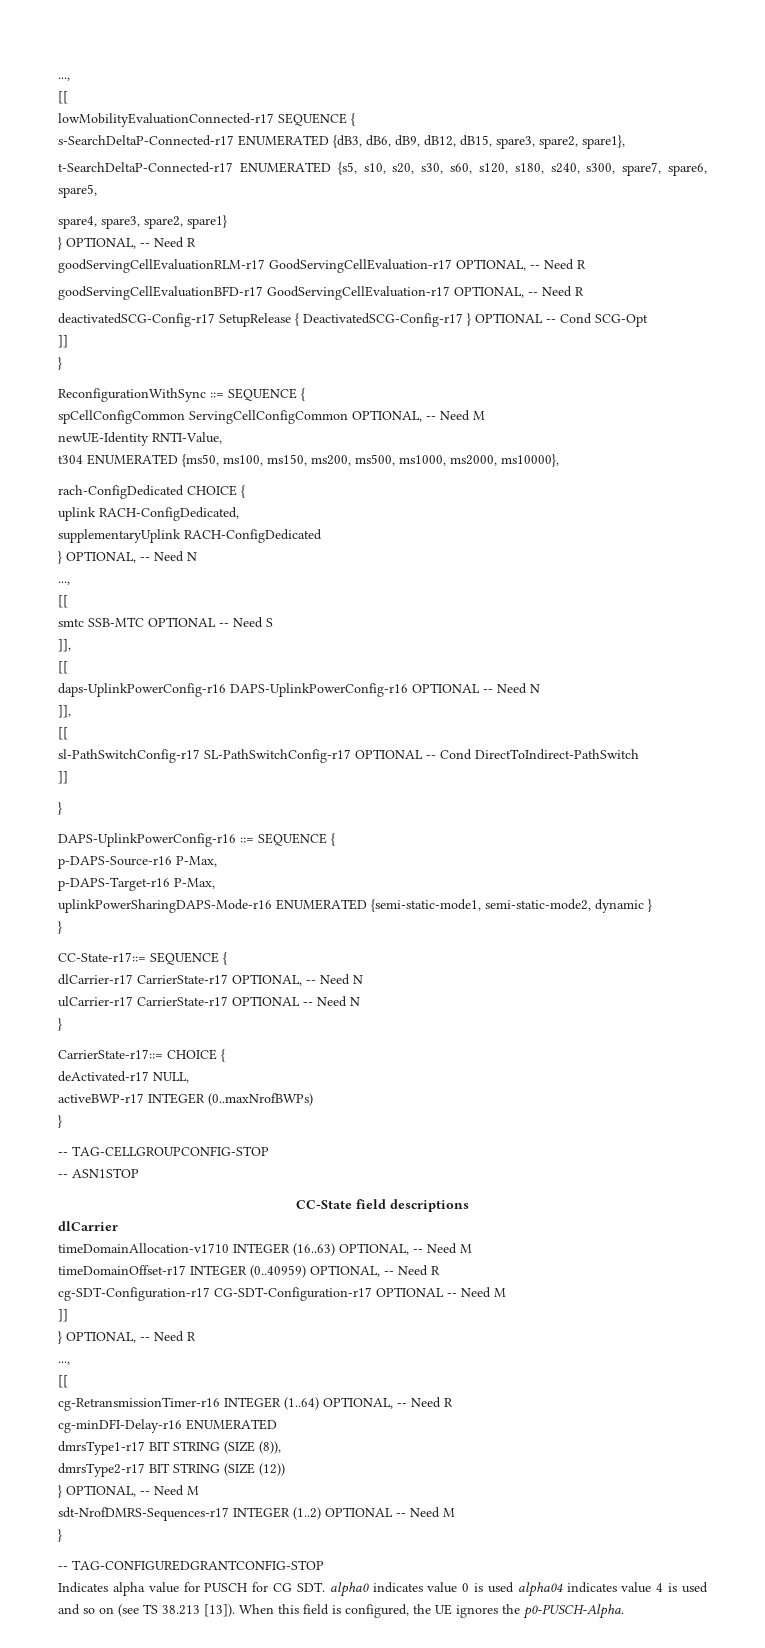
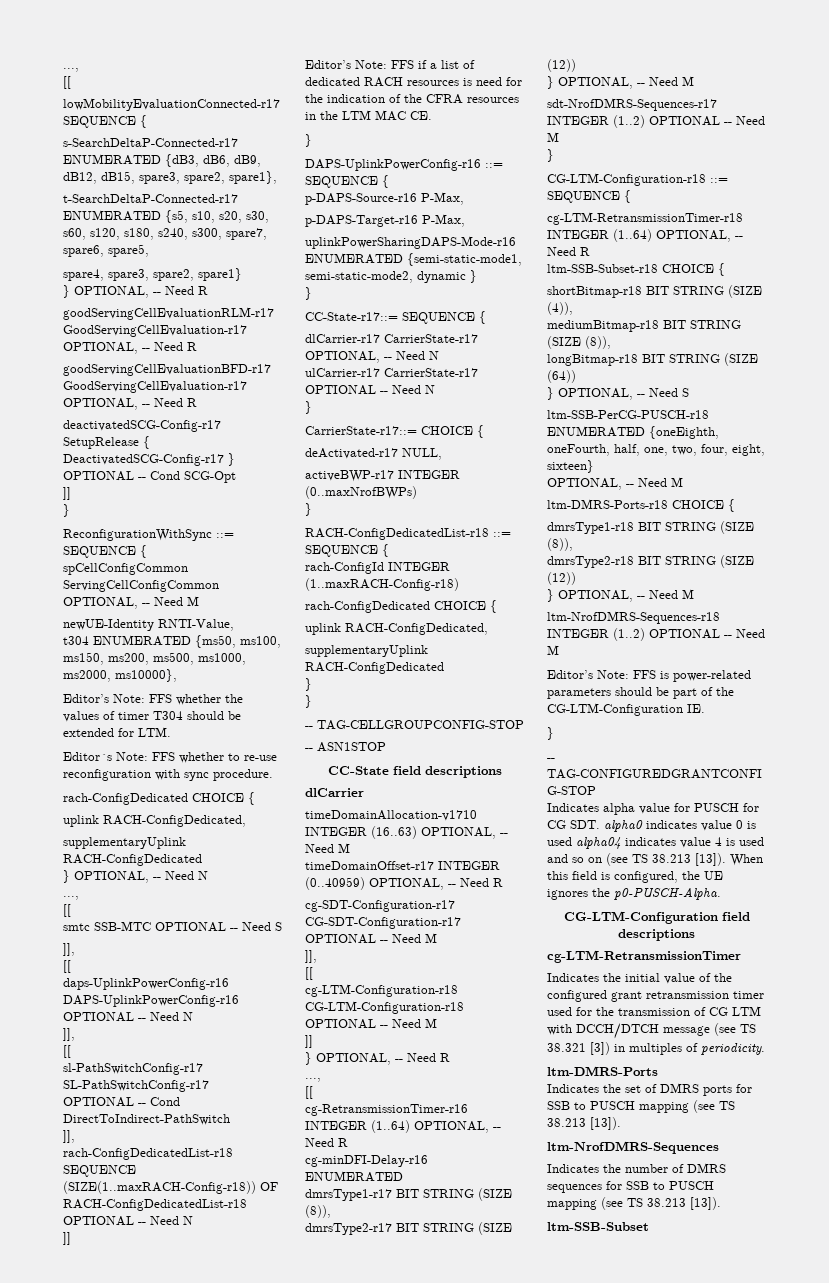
+ Editor’s Note: FFS whether the values of timer T304 should be extended for LTM.
+ Editor´s Note: FFS whether to re-use reconfiguration with sync procedure.
  sl-PathSwitchConfig-r17 SL-PathSwitchConfig-r17 OPTIONAL -- Cond DirectToIndirect-PathSwitch
+ ]],
+ rach-ConfigDedicatedList-r18 SEQUENCE (SIZE(1..maxRACH-Config-r18)) OF RACH-ConfigDedicatedList-r18 OPTIONAL -- Need N
  ]]
+ Editor’s Note: FFS if a list of dedicated RACH resources is need for the indication of the CFRA resources in the LTM MAC CE.
+ RACH-ConfigDedicatedList-r18 ::= SEQUENCE {
+ rach-ConfigId INTEGER (1..maxRACH-Config-r18)
+ rach-ConfigDedicated CHOICE {
+ uplink RACH-ConfigDedicated,
+ supplementaryUplink RACH-ConfigDedicated
+ }
+ }
  cg-SDT-Configuration-r17 CG-SDT-Configuration-r17 OPTIONAL -- Need M
+ ]],
+ [[
+ cg-LTM-Configuration-r18 CG-LTM-Configuration-r18 OPTIONAL -- Need M
+ CG-LTM-Configuration-r18 ::= SEQUENCE {
+ cg-LTM-RetransmissionTimer-r18 INTEGER (1..64) OPTIONAL, -- Need R
+ ltm-SSB-Subset-r18 CHOICE {
+ shortBitmap-r18 BIT STRING (SIZE (4)),
+ mediumBitmap-r18 BIT STRING (SIZE (8)),
+ longBitmap-r18 BIT STRING (SIZE (64))
+ } OPTIONAL, -- Need S
+ ltm-SSB-PerCG-PUSCH-r18 ENUMERATED {oneEighth, oneFourth, half, one, two, four, eight, sixteen}
+ OPTIONAL, -- Need M
+ ltm-DMRS-Ports-r18 CHOICE {
+ dmrsType1-r18 BIT STRING (SIZE (8)),
+ dmrsType2-r18 BIT STRING (SIZE (12))
+ } OPTIONAL, -- Need M
+ ltm-NrofDMRS-Sequences-r18 INTEGER (1..2) OPTIONAL -- Need M
+ Editor’s Note: FFS is power-related parameters should be part of the CG-LTM-Configuration IE.
+ }
+ CG-LTM-Configuration field descriptions
+ cg-LTM-RetransmissionTimer
+ Indicates the initial value of the configured grant retransmission timer used for the transmission of CG LTM with DCCH/DTCH message (see TS 38.321 [3]) in multiples of periodicity.
+ ltm-DMRS-Ports
+ Indicates the set of DMRS ports for SSB to PUSCH mapping (see TS 38.213 [13]).
+ ltm-NrofDMRS-Sequences
+ Indicates the number of DMRS sequences for SSB to PUSCH mapping (see TS 38.213 [13]).
+ ltm-SSB-Subset

